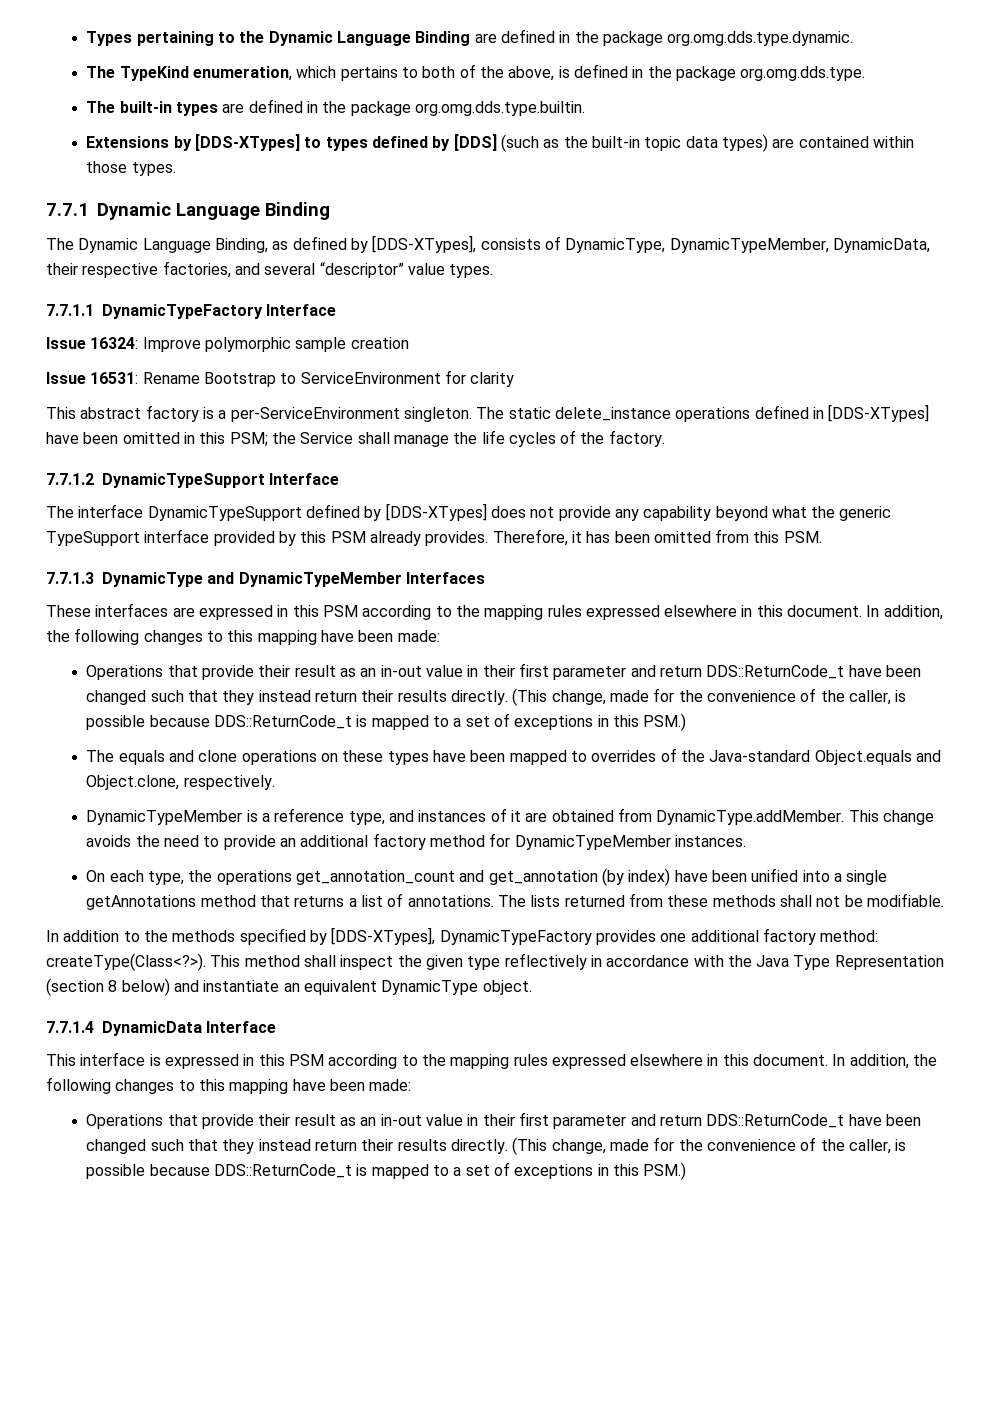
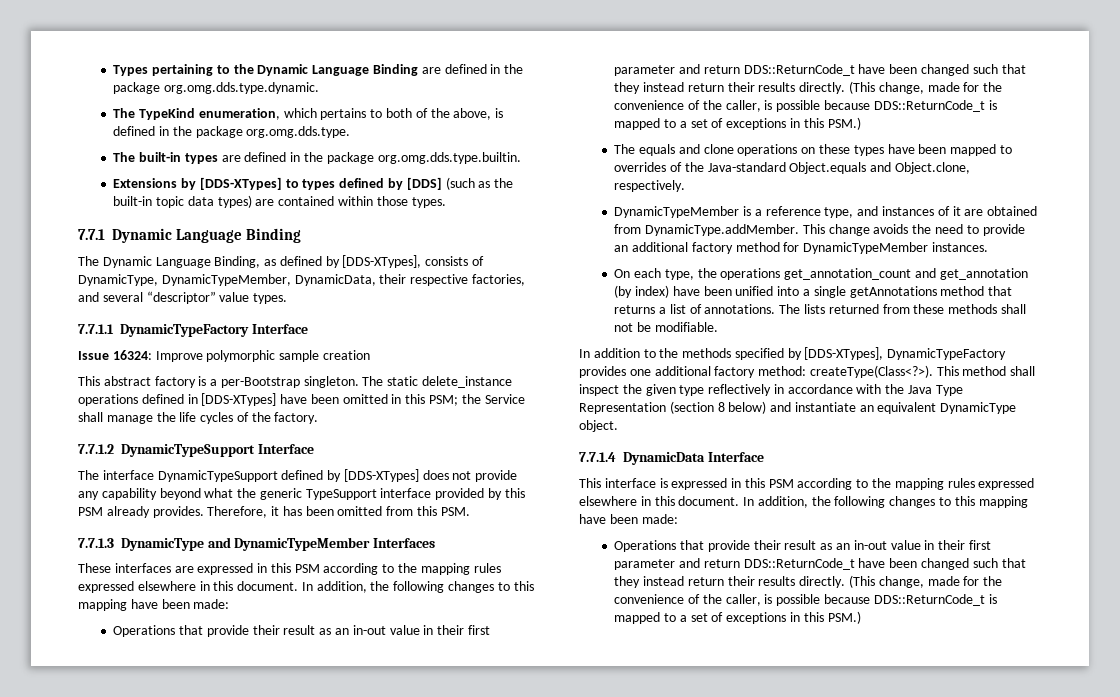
- Issue 16531: Rename Bootstrap to ServiceEnvironment for clarity
- This abstract factory is a per-ServiceEnvironment singleton.
+ This abstract factory is a per-Bootstrap singleton.

